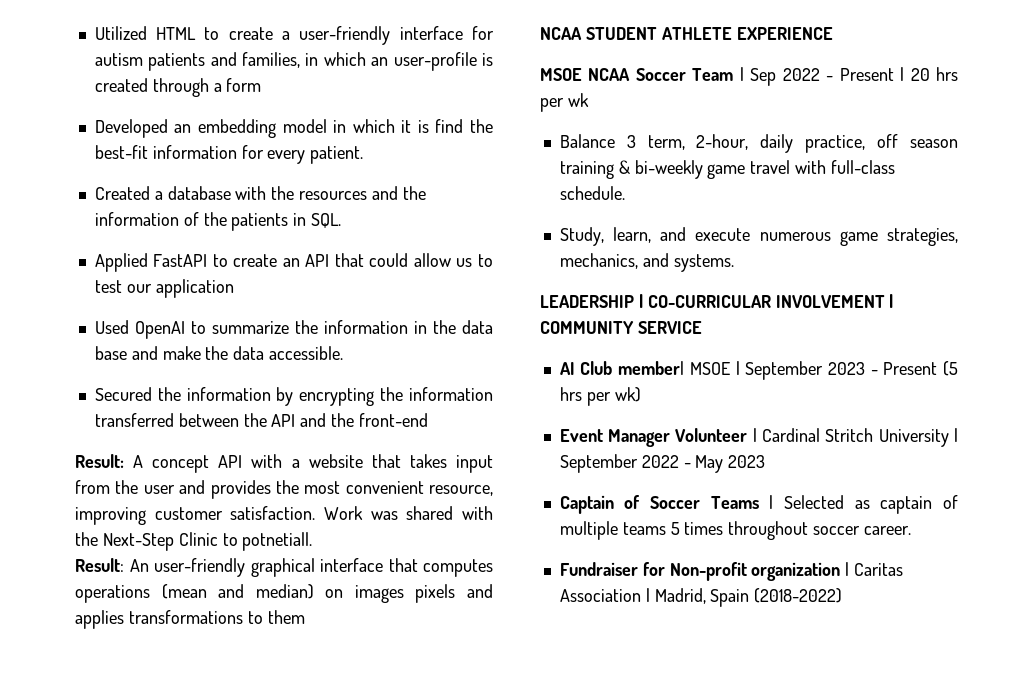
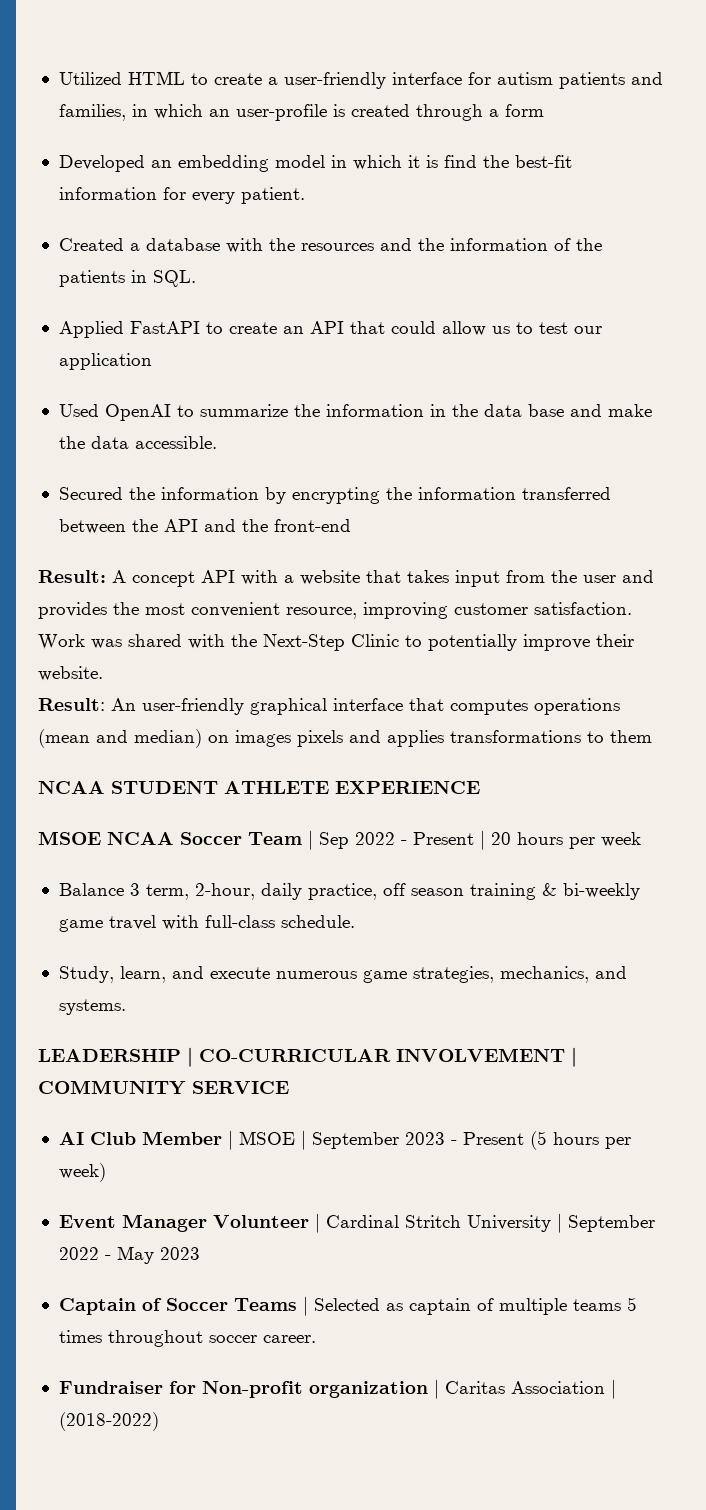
- Work was shared with the Next-Step Clinic to potnetiall.
+ Work was shared with the Next-Step Clinic to potentially improve their website.
- MSOE NCAA Soccer Team | Sep 2022 - Present | 20 hrs per wk
+ MSOE NCAA Soccer Team | Sep 2022 - Present | 20 hours per week
- AI Club member| MSOE | September 2023 - Present (5 hrs per wk)
+ AI Club Member | MSOE | September 2023 - Present (5 hours per week)
- Fundraiser for Non-profit organization | Caritas Association | Madrid, Spain (2018-2022)
+ Fundraiser for Non-profit organization | Caritas Association | (2018-2022)

